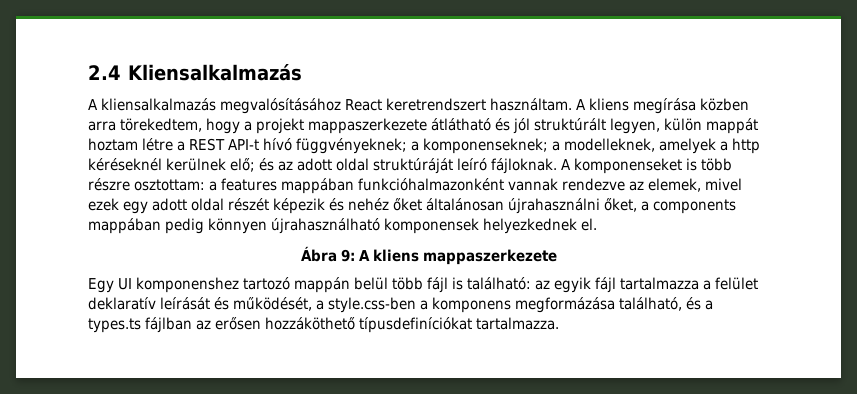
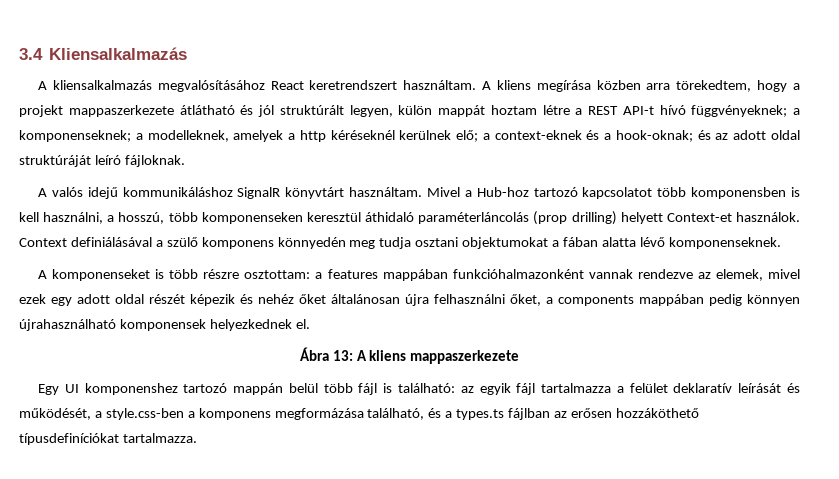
- 2.4 Kliensalkalmazás
+ 3.4 Kliensalkalmazás
+ a context-eknek és a hook-oknak;
- és az adott oldal struktúráját leíró fájloknak. A komponenseket is több részre osztottam:
+ és az adott oldal struktúráját leíró fájloknak.
+ A valós idejű kommunikáláshoz SignalR könyvtárt használtam. Mivel a Hub-hoz tartozó kapcsolatot több komponensben is kell használni, a hosszú, több komponenseken keresztül áthidaló paraméterláncolás (prop drilling) helyett Context-et használok. Context definiálásával a szülő komponens könnyedén meg tudja osztani objektumokat a fában alatta lévő komponenseknek.
+ A komponenseket is több részre osztottam:
- a features mappában funkcióhalmazonként vannak rendezve az elemek, mivel ezek egy adott oldal részét képezik és nehéz őket általánosan újrahasználni őket, a components mappában pedig könnyen újrahasználható komponensek helyezkednek el.
+ a features mappában funkcióhalmazonként vannak rendezve az elemek, mivel ezek egy adott oldal részét képezik és nehéz őket általánosan újra felhasználni őket, a components mappában pedig könnyen újrahasználható komponensek helyezkednek el.
- Ábra 9: A kliens mappaszerkezete
+ Ábra 13: A kliens mappaszerkezete

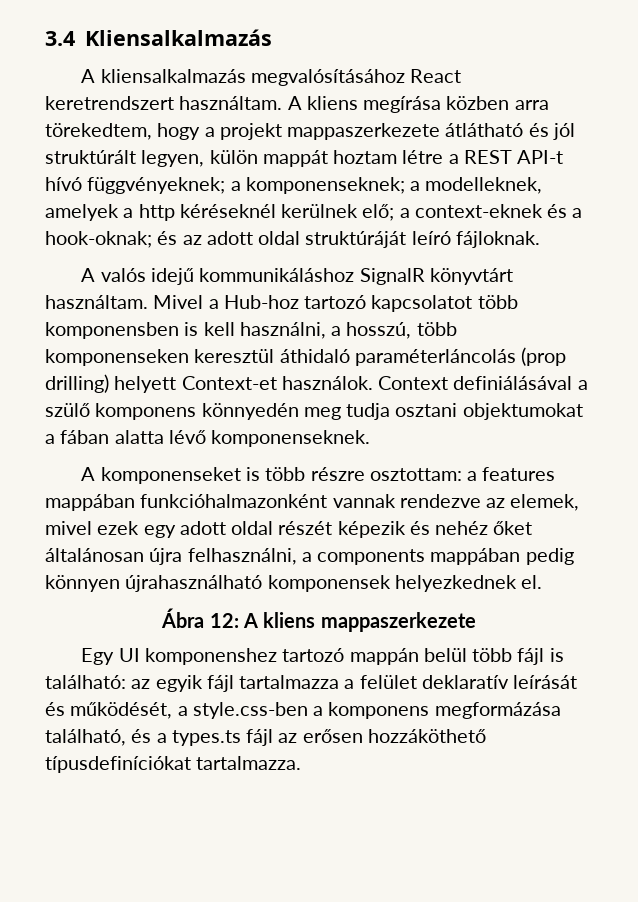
- A komponenseket is több részre osztottam: a features mappában funkcióhalmazonként vannak rendezve az elemek, mivel ezek egy adott oldal részét képezik és nehéz őket általánosan újra felhasználni őket, a components mappában pedig könnyen újrahasználható komponensek helyezkednek el.
+ A komponenseket is több részre osztottam: a features mappában funkcióhalmazonként vannak rendezve az elemek, mivel ezek egy adott oldal részét képezik és nehéz őket általánosan újra felhasználni, a components mappában pedig könnyen újrahasználható komponensek helyezkednek el.
- Ábra 13: A kliens mappaszerkezete
+ Ábra 12: A kliens mappaszerkezete
- Egy UI komponenshez tartozó mappán belül több fájl is található: az egyik fájl tartalmazza a felület deklaratív leírását és működését, a style.css-ben a komponens megformázása található, és a types.ts fájlban az erősen hozzáköthető típusdefiníciókat tartalmazza.
+ Egy UI komponenshez tartozó mappán belül több fájl is található: az egyik fájl tartalmazza a felület deklaratív leírását és működését, a style.css-ben a komponens megformázása található, és a types.ts fájl az erősen hozzáköthető típusdefiníciókat tartalmazza.

